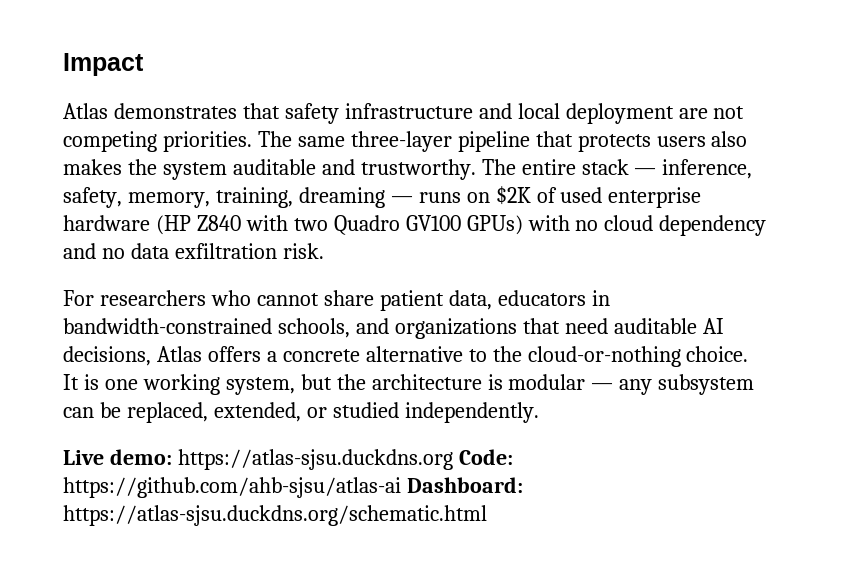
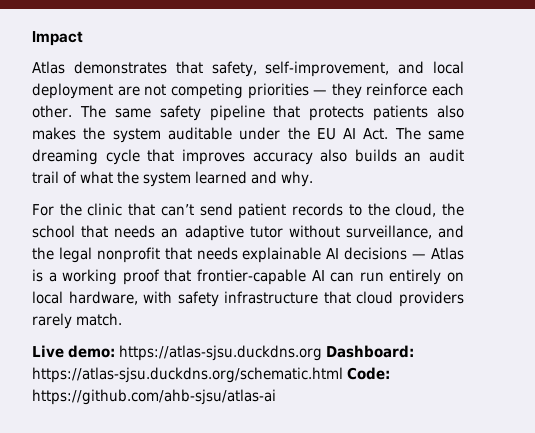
- Atlas demonstrates that safety infrastructure and local deployment are not competing priorities. The same three-layer pipeline that protects users also makes the system auditable and trustworthy. The entire stack — inference, safety, memory, training, dreaming — runs on $2K of used enterprise hardware (HP Z840 with two Quadro GV100 GPUs) with no cloud dependency and no data exfiltration risk.
- For researchers who cannot share patient data, educators in bandwidth-constrained schools, and organizations that need auditable AI decisions, Atlas offers a concrete alternative to the cloud-or-nothing choice. It is one working system, but the architecture is modular — any subsystem can be replaced, extended, or studied independently.
+ Atlas demonstrates that safety, self-improvement, and local deployment are not competing priorities — they reinforce each other. The same safety pipeline that protects patients also makes the system auditable under the EU AI Act. The same dreaming cycle that improves accuracy also builds an audit trail of what the system learned and why.
+ For the clinic that can’t send patient records to the cloud, the school that needs an adaptive tutor without surveillance, and the legal nonprofit that needs explainable AI decisions — Atlas is a working proof that frontier-capable AI can run entirely on local hardware, with safety infrastructure that cloud providers rarely match.
- Live demo: https://atlas-sjsu.duckdns.org Code: https://github.com/ahb-sjsu/atlas-ai Dashboard: https://atlas-sjsu.duckdns.org/schematic.html
+ Live demo: https://atlas-sjsu.duckdns.org Dashboard: https://atlas-sjsu.duckdns.org/schematic.html Code: https://github.com/ahb-sjsu/atlas-ai

